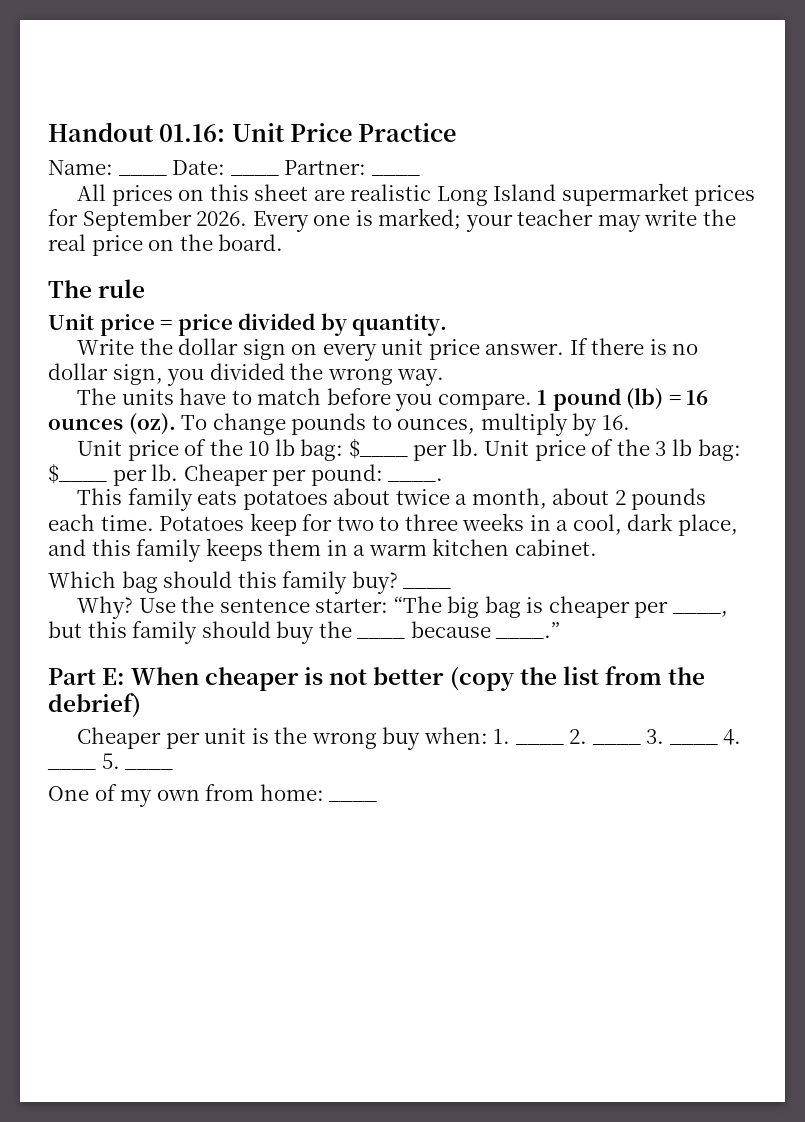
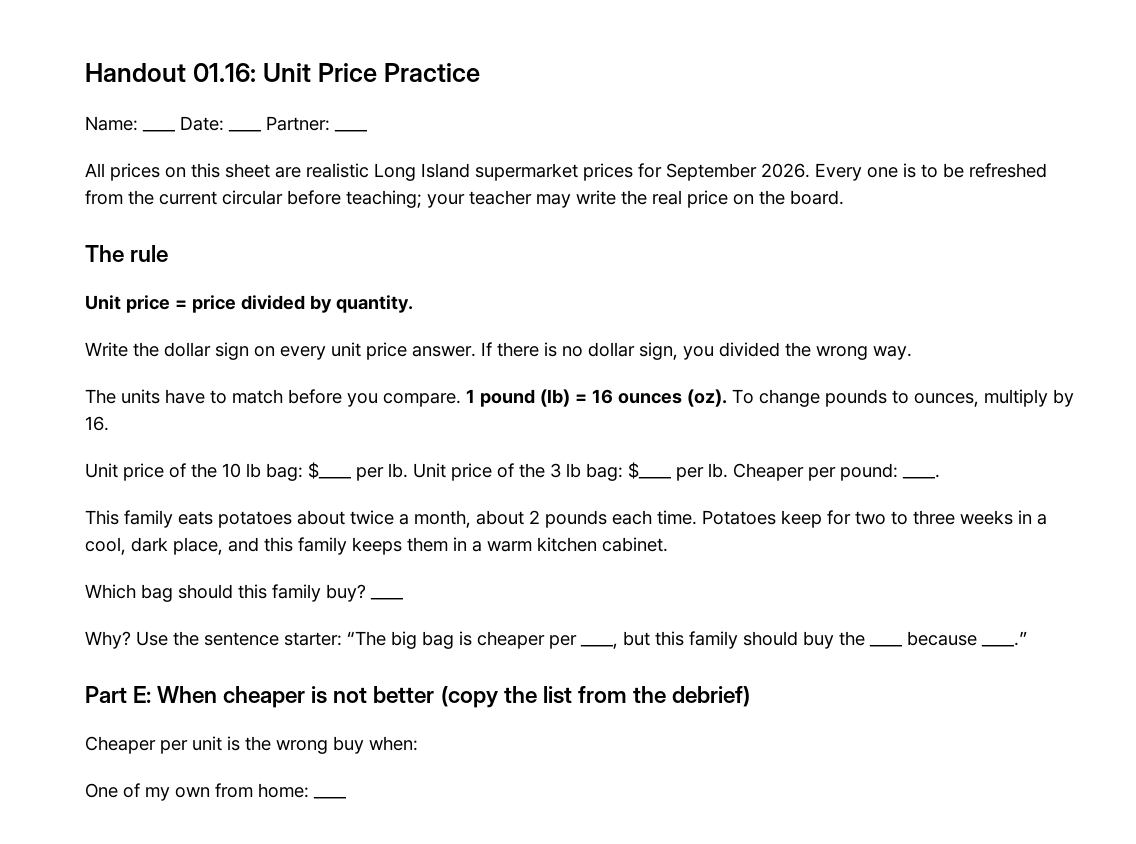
- Every one is marked; your teacher may write the real price on the board.
+ Every one is to be refreshed from the current circular before teaching; your teacher may write the real price on the board.
- Cheaper per unit is the wrong buy when: 1. ____ 2. ____ 3. ____ 4. ____ 5. ____
+ Cheaper per unit is the wrong buy when:

